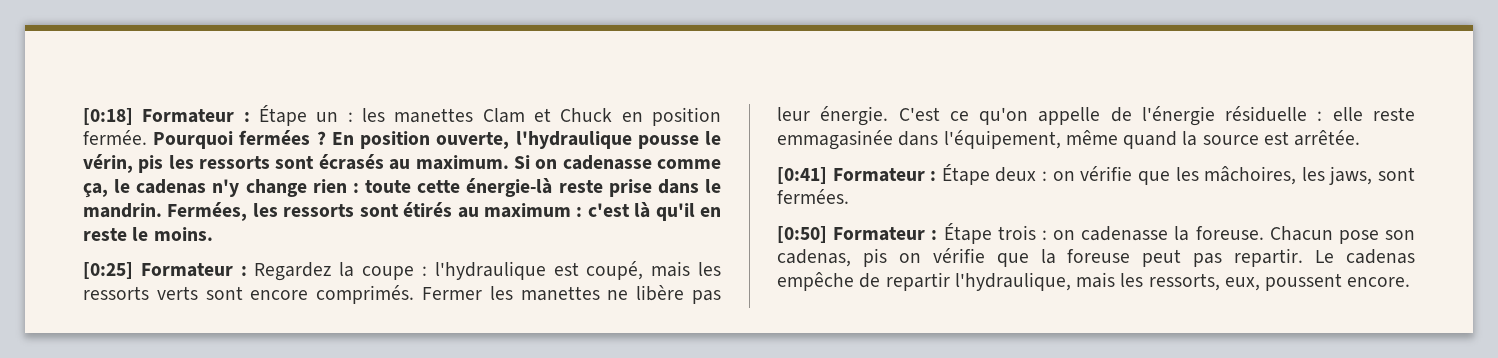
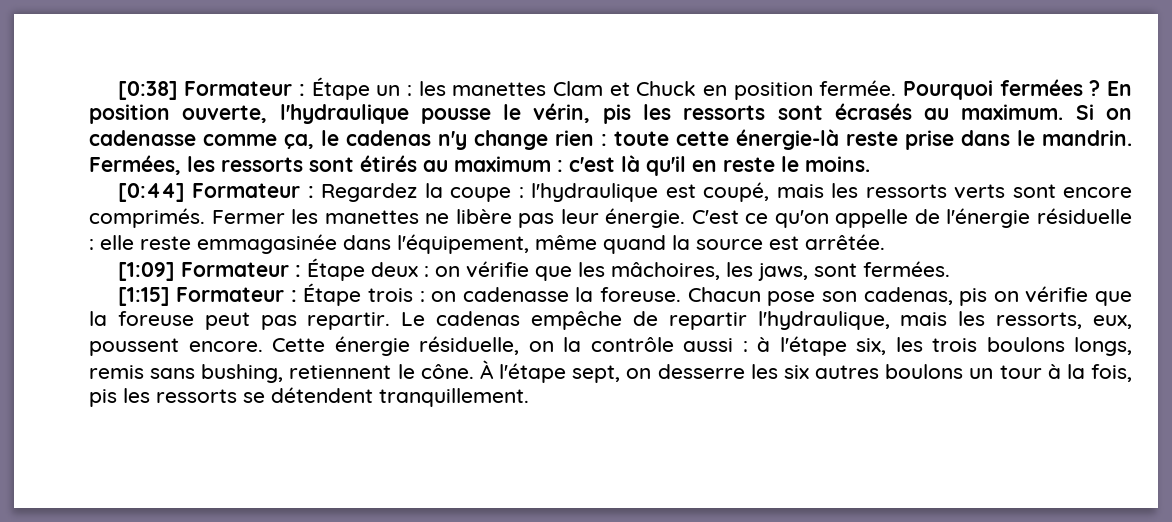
- [0:18] Formateur : Étape un : les manettes Clam et Chuck en position fermée.
+ [0:38] Formateur : Étape un : les manettes Clam et Chuck en position fermée.
- [0:25] Formateur : Regardez la coupe : l'hydraulique est coupé, mais les ressorts verts sont encore comprimés.
+ [0:44] Formateur : Regardez la coupe : l'hydraulique est coupé, mais les ressorts verts sont encore comprimés.
- [0:41] Formateur : Étape deux : on vérifie que les mâchoires, les jaws, sont fermées.
+ [1:09] Formateur : Étape deux : on vérifie que les mâchoires, les jaws, sont fermées.
- [0:50] Formateur : Étape trois : on cadenasse la foreuse.
+ [1:15] Formateur : Étape trois : on cadenasse la foreuse.
+ Cette énergie résiduelle, on la contrôle aussi : à l'étape six, les trois boulons longs, remis sans bushing, retiennent le cône. À l'étape sept, on desserre les six autres boulons un tour à la fois, pis les ressorts se détendent tranquillement.

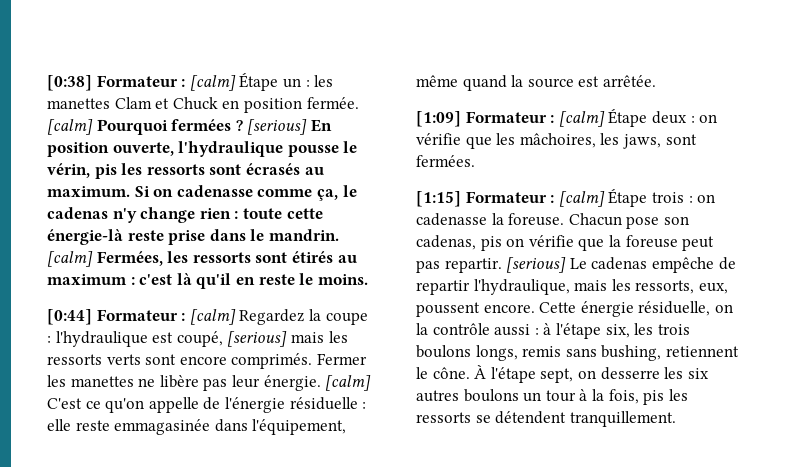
- [0:38] Formateur : Étape un : les manettes Clam et Chuck en position fermée.
+ [0:38] Formateur : [calm] Étape un : les manettes Clam et Chuck en position fermée.
- Pourquoi fermées ?
+ [calm] Pourquoi fermées ?
- En position ouverte, l'hydraulique pousse le vérin, pis les ressorts sont écrasés au maximum.
+ [serious] En position ouverte, l'hydraulique pousse le vérin, pis les ressorts sont écrasés au maximum.
- Fermées, les ressorts sont étirés au maximum : c'est là qu'il en reste le moins.
+ [calm] Fermées, les ressorts sont étirés au maximum : c'est là qu'il en reste le moins.
- [0:44] Formateur : Regardez la coupe : l'hydraulique est coupé, mais les ressorts verts sont encore comprimés.
+ [0:44] Formateur : [calm] Regardez la coupe : l'hydraulique est coupé, [serious] mais les ressorts verts sont encore comprimés.
- C'est ce qu'on appelle de l'énergie résiduelle : elle reste emmagasinée dans l'équipement, même quand la source est arrêtée.
+ [calm] C'est ce qu'on appelle de l'énergie résiduelle : elle reste emmagasinée dans l'équipement, même quand la source est arrêtée.
- [1:09] Formateur : Étape deux : on vérifie que les mâchoires, les jaws, sont fermées.
+ [1:09] Formateur : [calm] Étape deux : on vérifie que les mâchoires, les jaws, sont fermées.
- [1:15] Formateur : Étape trois : on cadenasse la foreuse.
+ [1:15] Formateur : [calm] Étape trois : on cadenasse la foreuse.
- Le cadenas empêche de repartir l'hydraulique, mais les ressorts, eux, poussent encore.
+ [serious] Le cadenas empêche de repartir l'hydraulique, mais les ressorts, eux, poussent encore.

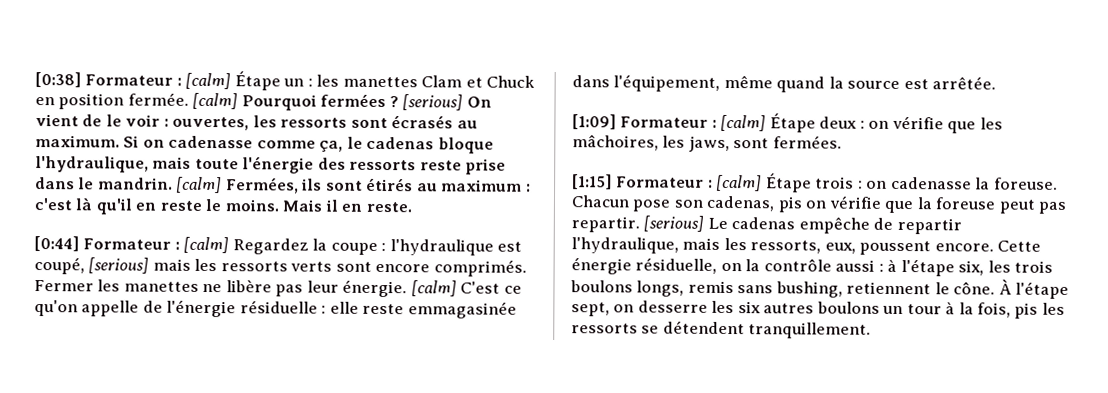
- [serious] En position ouverte, l'hydraulique pousse le vérin, pis les ressorts sont écrasés au maximum.
+ [serious] On vient de le voir : ouvertes, les ressorts sont écrasés au maximum.
- Si on cadenasse comme ça, le cadenas n'y change rien : toute cette énergie-là reste prise dans le mandrin.
+ Si on cadenasse comme ça, le cadenas bloque l'hydraulique, mais toute l'énergie des ressorts reste prise dans le mandrin.
- [calm] Fermées, les ressorts sont étirés au maximum : c'est là qu'il en reste le moins.
+ [calm] Fermées, ils sont étirés au maximum : c'est là qu'il en reste le moins. Mais il en reste.

